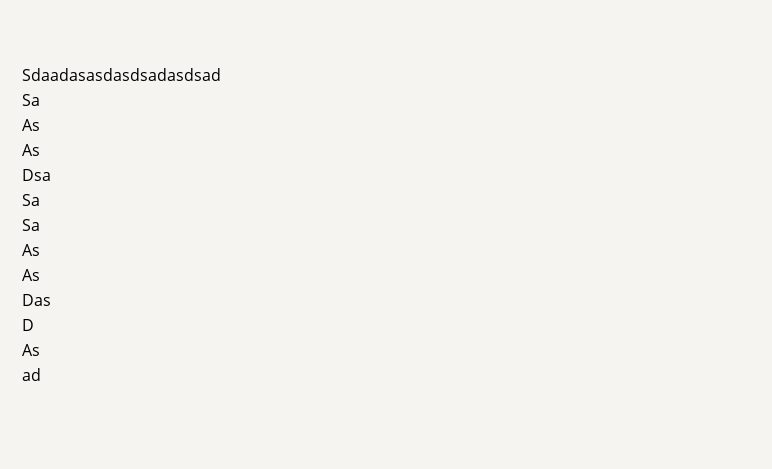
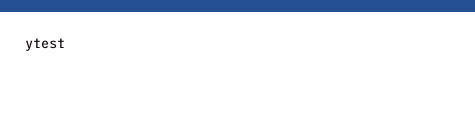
- Sdaadasasdasdsadasdsad
- Sa
- As
- As
- Dsa
- Sa
- Sa
- As
- As
- Das
- D
- As
- ad
+ ytest

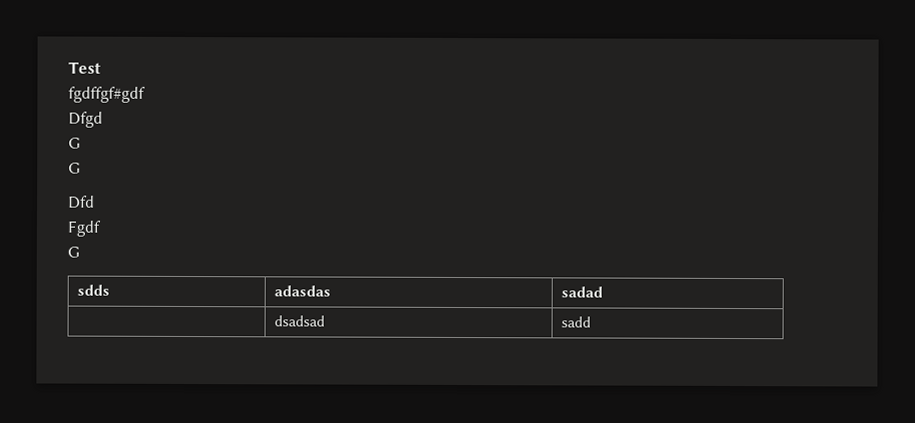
- ytest
+ Test
+ fgdffgf#gdf
+ Dfgd
+ G
+ G
+ Dfd
+ Fgdf
+ G
+ sdds | adasdas | sadad
+ | dsadsad | sadd

